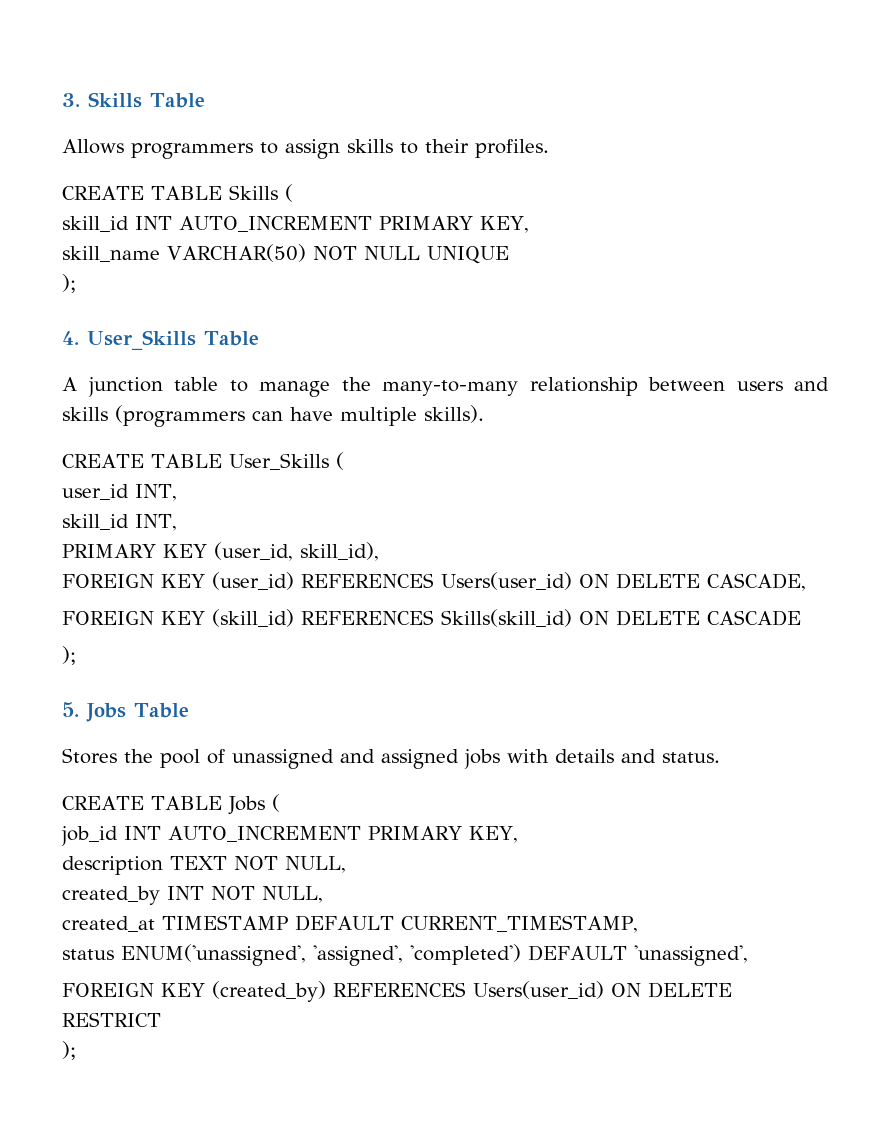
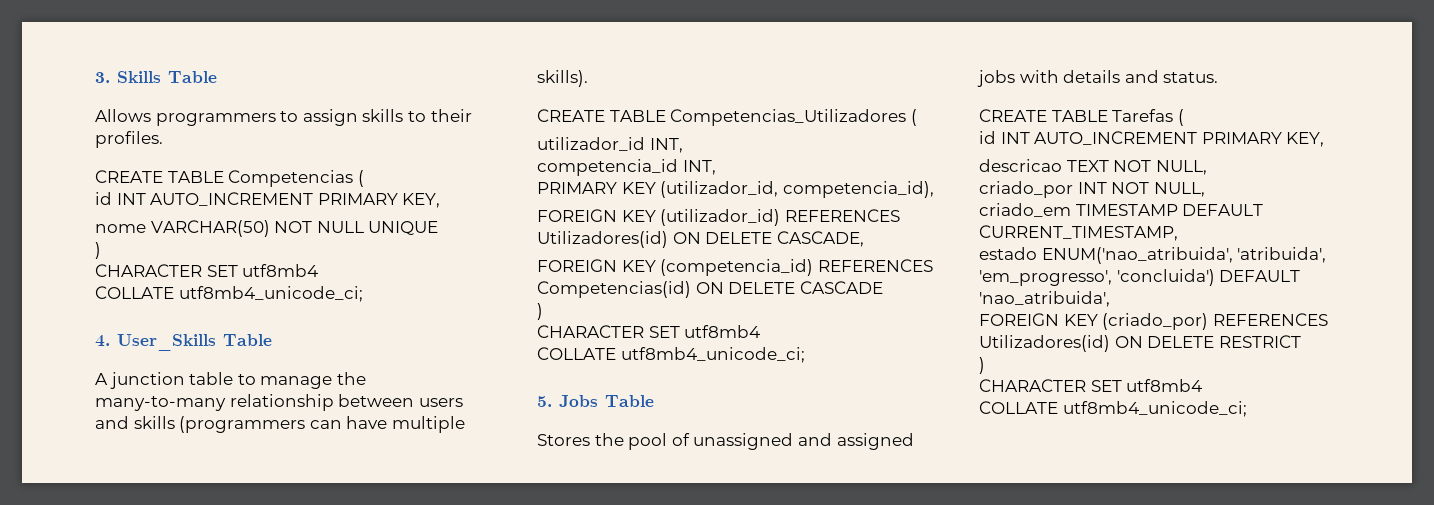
- CREATE TABLE Skills (
- skill_id INT AUTO_INCREMENT PRIMARY KEY,
- skill_name VARCHAR(50) NOT NULL UNIQUE
- );
+ CREATE TABLE Competencias (
+ id INT AUTO_INCREMENT PRIMARY KEY,
+ nome VARCHAR(50) NOT NULL UNIQUE
+ )
+ CHARACTER SET utf8mb4
+ COLLATE utf8mb4_unicode_ci;
- CREATE TABLE User_Skills (
- user_id INT,
- skill_id INT,
+ CREATE TABLE Competencias_Utilizadores (
+ utilizador_id INT,
+ competencia_id INT,
- PRIMARY KEY (user_id, skill_id),
- FOREIGN KEY (user_id) REFERENCES Users(user_id) ON DELETE CASCADE,
+ PRIMARY KEY (utilizador_id, competencia_id),
+ FOREIGN KEY (utilizador_id) REFERENCES Utilizadores(id) ON DELETE CASCADE,
- FOREIGN KEY (skill_id) REFERENCES Skills(skill_id) ON DELETE CASCADE
- );
+ FOREIGN KEY (competencia_id) REFERENCES Competencias(id) ON DELETE CASCADE
+ )
+ CHARACTER SET utf8mb4
+ COLLATE utf8mb4_unicode_ci;
- CREATE TABLE Jobs (
- job_id INT AUTO_INCREMENT PRIMARY KEY,
- description TEXT NOT NULL,
+ CREATE TABLE Tarefas (
+ id INT AUTO_INCREMENT PRIMARY KEY,
+ descricao TEXT NOT NULL,
- created_by INT NOT NULL,
+ criado_por INT NOT NULL,
- created_at TIMESTAMP DEFAULT CURRENT_TIMESTAMP,
+ criado_em TIMESTAMP DEFAULT CURRENT_TIMESTAMP,
- status ENUM('unassigned', 'assigned', 'completed') DEFAULT 'unassigned',
- FOREIGN KEY (created_by) REFERENCES Users(user_id) ON DELETE RESTRICT
- );
+ estado ENUM('nao_atribuida', 'atribuida', 'em_progresso', 'concluida') DEFAULT 'nao_atribuida',
+ FOREIGN KEY (criado_por) REFERENCES Utilizadores(id) ON DELETE RESTRICT
+ )
+ CHARACTER SET utf8mb4
+ COLLATE utf8mb4_unicode_ci;

